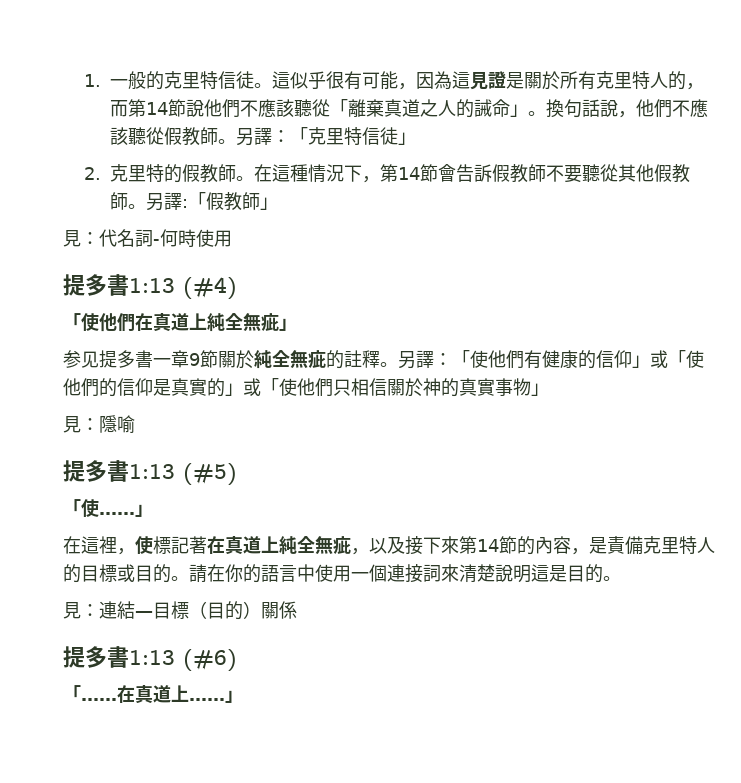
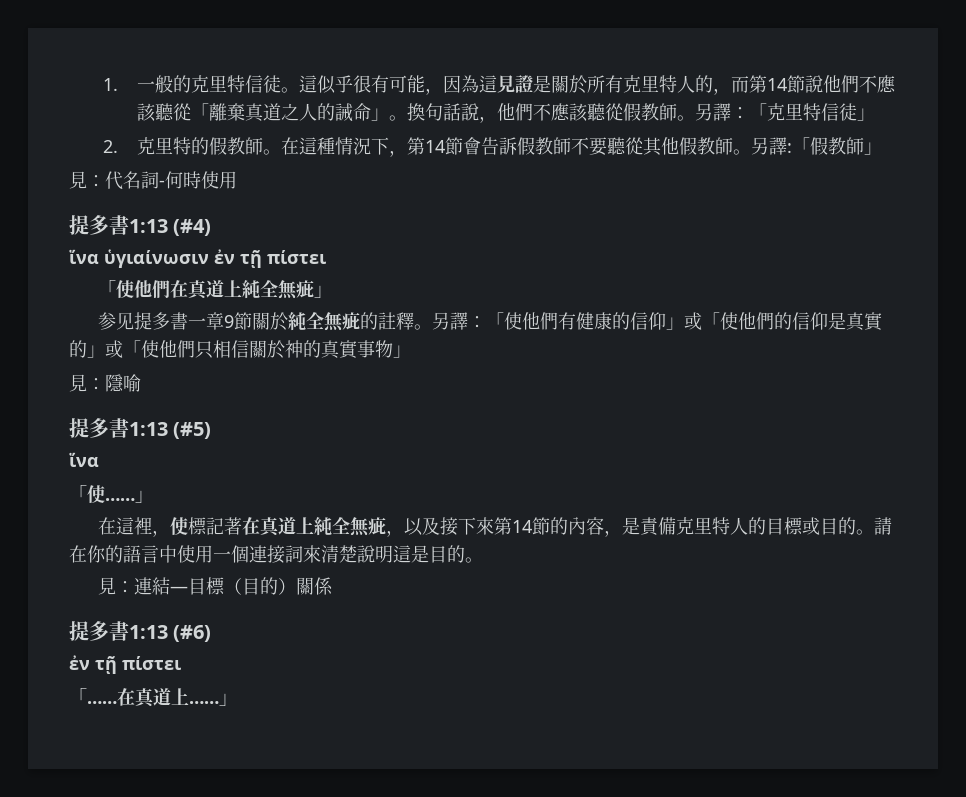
+ ἵνα ὑγιαίνωσιν ἐν τῇ πίστει
  提多書1:13 (#5)
+ ἵνα
  提多書1:13 (#6)
+ ἐν τῇ πίστει

